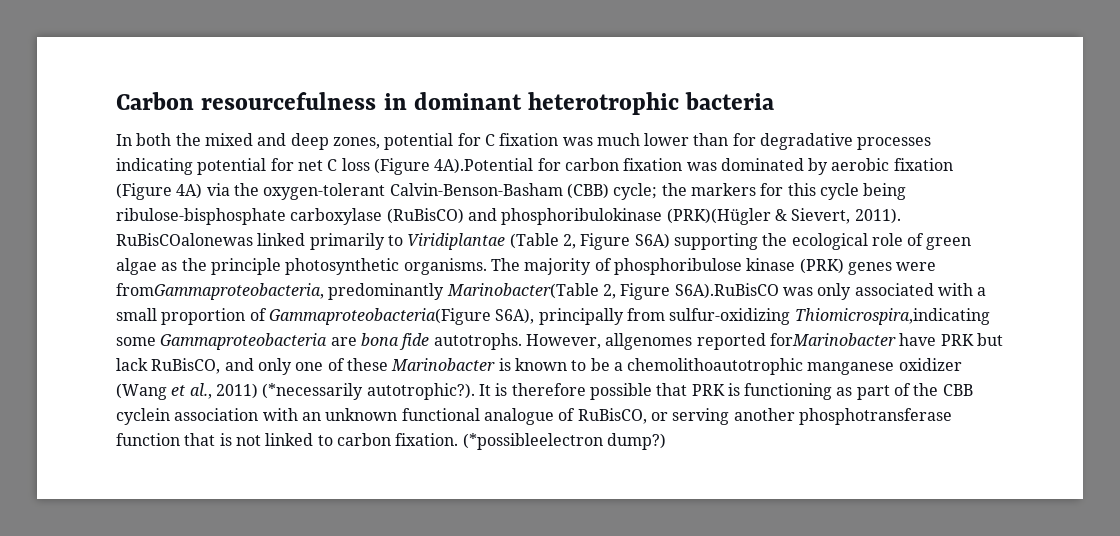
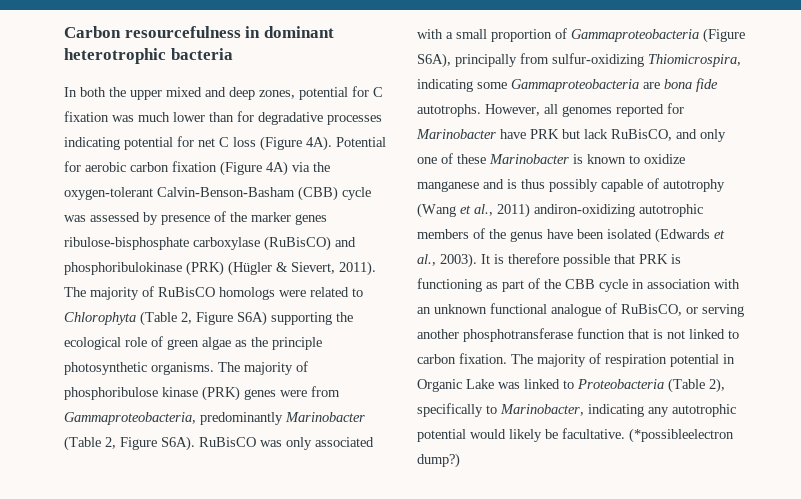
- In both the mixed and deep zones, potential for C fixation was much lower than for degradative processes indicating potential for net C loss (Figure 4A).Potential for carbon fixation was dominated by aerobic fixation (Figure 4A) via the oxygen-tolerant Calvin-Benson-Basham (CBB) cycle; the markers for this cycle being ribulose-bisphosphate carboxylase (RuBisCO) and phosphoribulokinase (PRK)(Hügler & Sievert, 2011).
+ In both the upper mixed and deep zones, potential for C fixation was much lower than for degradative processes indicating potential for net C loss (Figure 4A). Potential for aerobic carbon fixation (Figure 4A) via the oxygen-tolerant Calvin-Benson-Basham (CBB) cycle was assessed by presence of the marker genes ribulose-bisphosphate carboxylase (RuBisCO) and phosphoribulokinase (PRK) (Hügler & Sievert, 2011).
- RuBisCOalonewas linked primarily to Viridiplantae (Table 2, Figure S6A) supporting the ecological role of green algae as the principle photosynthetic organisms.
+ The majority of RuBisCO homologs were related to Chlorophyta (Table 2, Figure S6A) supporting the ecological role of green algae as the principle photosynthetic organisms.
- The majority of phosphoribulose kinase (PRK) genes were fromGammaproteobacteria, predominantly Marinobacter(Table 2, Figure S6A).RuBisCO was only associated with a small proportion of Gammaproteobacteria(Figure S6A), principally from sulfur-oxidizing Thiomicrospira,indicating some Gammaproteobacteria are bona fide autotrophs.
+ The majority of phosphoribulose kinase (PRK) genes were from Gammaproteobacteria, predominantly Marinobacter (Table 2, Figure S6A). RuBisCO was only associated with a small proportion of Gammaproteobacteria (Figure S6A), principally from sulfur-oxidizing Thiomicrospira, indicating some Gammaproteobacteria are bona fide autotrophs.
- However, allgenomes reported forMarinobacter have PRK but lack RuBisCO, and only one of these Marinobacter is known to be a chemolithoautotrophic manganese oxidizer (Wang et al., 2011) (*necessarily autotrophic?).
+ However, all genomes reported for Marinobacter have PRK but lack RuBisCO, and only one of these Marinobacter is known to oxidize manganese and is thus possibly capable of autotrophy (Wang et al., 2011) andiron-oxidizing autotrophic members of the genus have been isolated (Edwards et al., 2003).
- It is therefore possible that PRK is functioning as part of the CBB cyclein association with an unknown functional analogue of RuBisCO, or serving another phosphotransferase function that is not linked to carbon fixation.
+ It is therefore possible that PRK is functioning as part of the CBB cycle in association with an unknown functional analogue of RuBisCO, or serving another phosphotransferase function that is not linked to carbon fixation.
+ The majority of respiration potential in Organic Lake was linked to Proteobacteria (Table 2), specifically to Marinobacter, indicating any autotrophic potential would likely be facultative.

